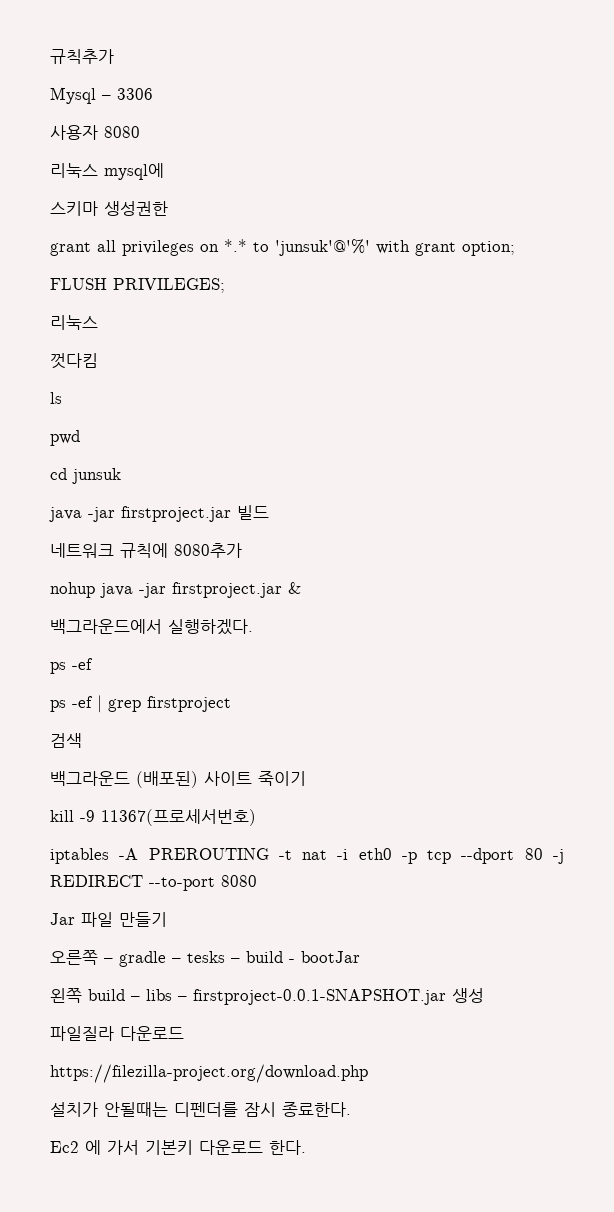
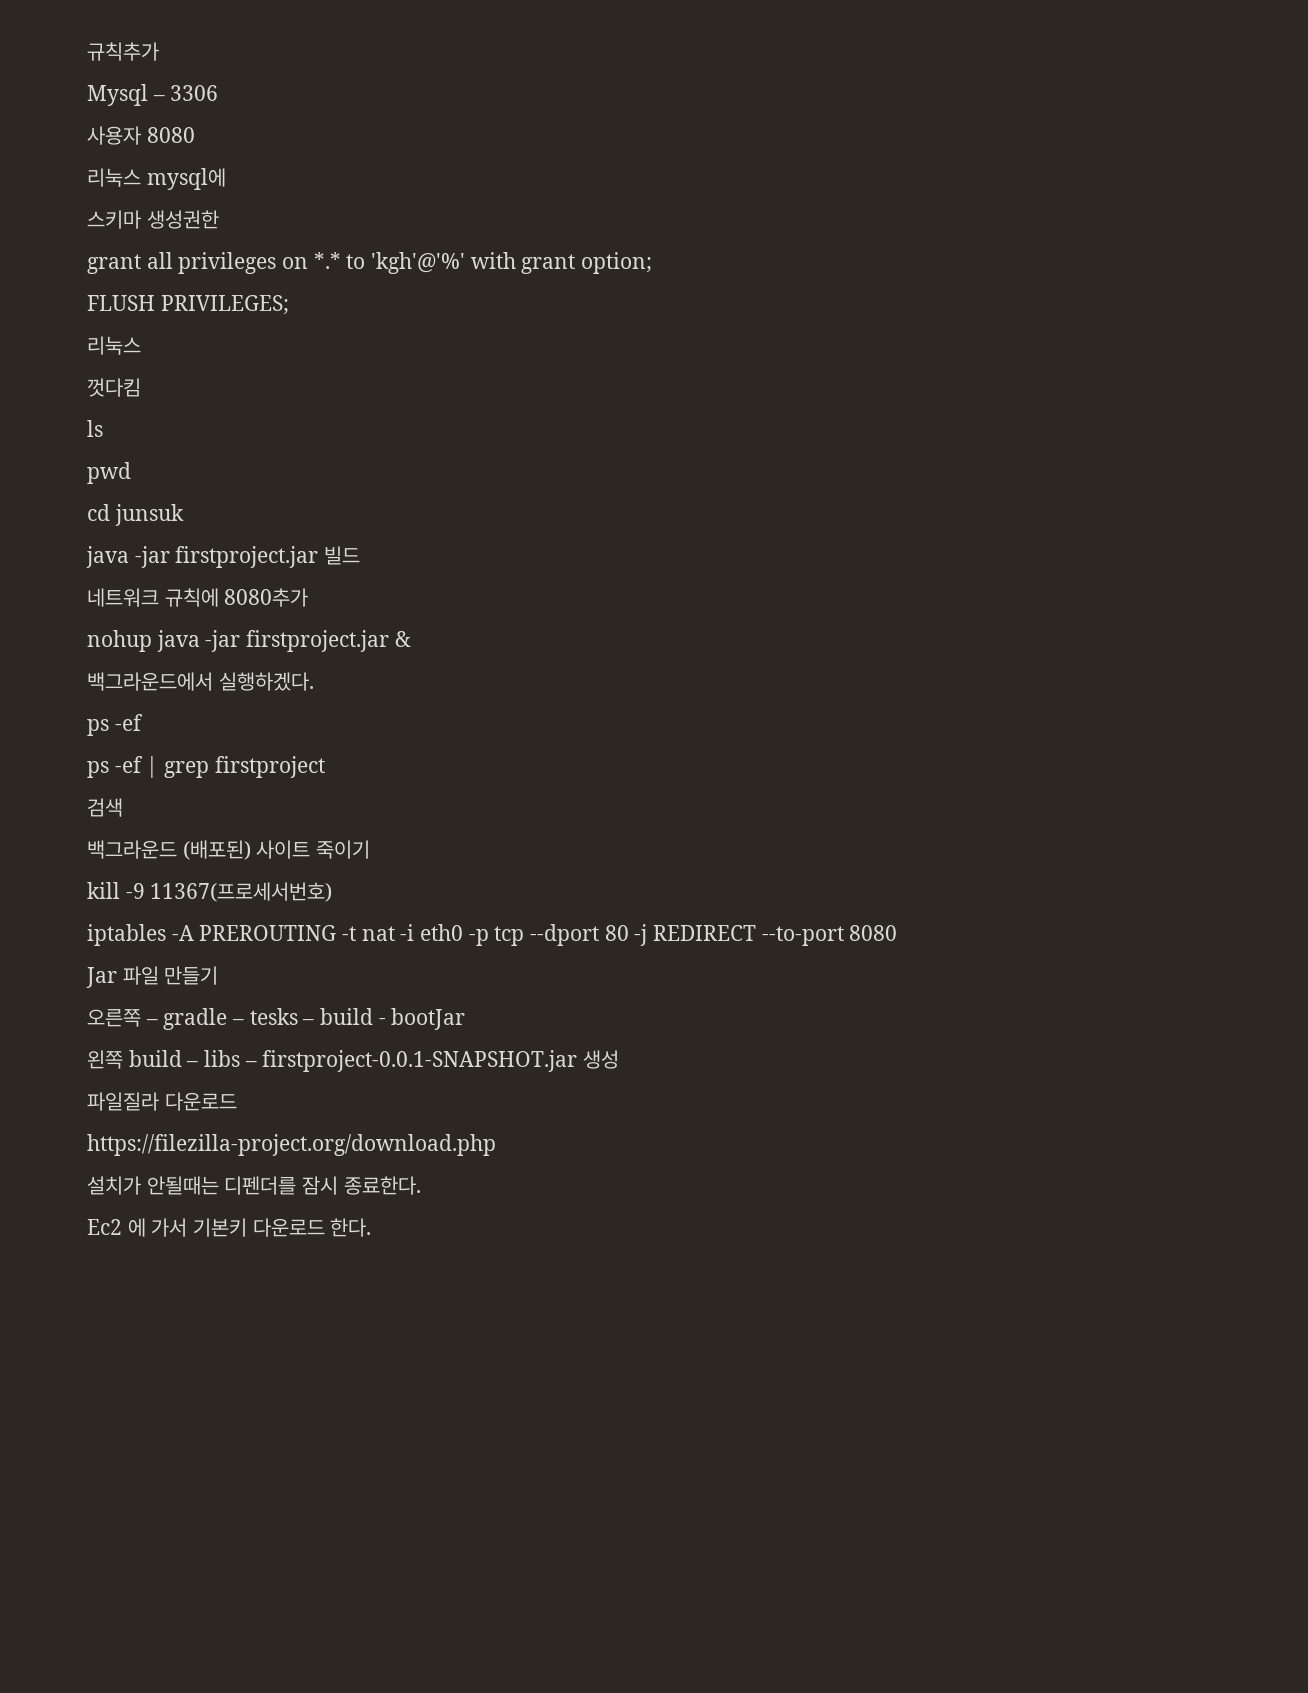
- grant all privileges on *.* to 'junsuk'@'%' with grant option;
+ grant all privileges on *.* to 'kgh'@'%' with grant option;

